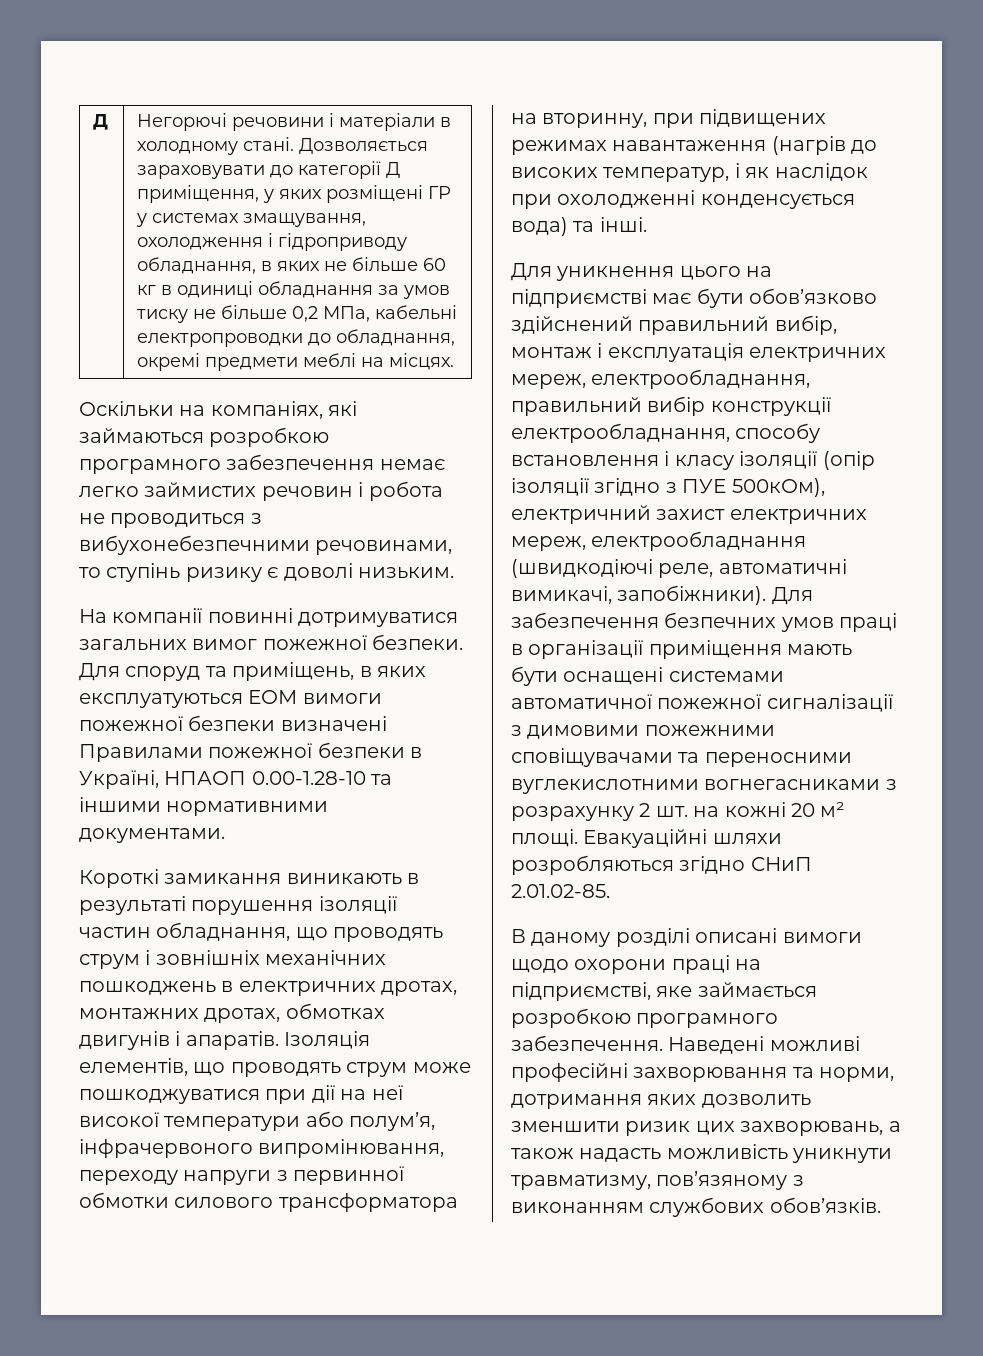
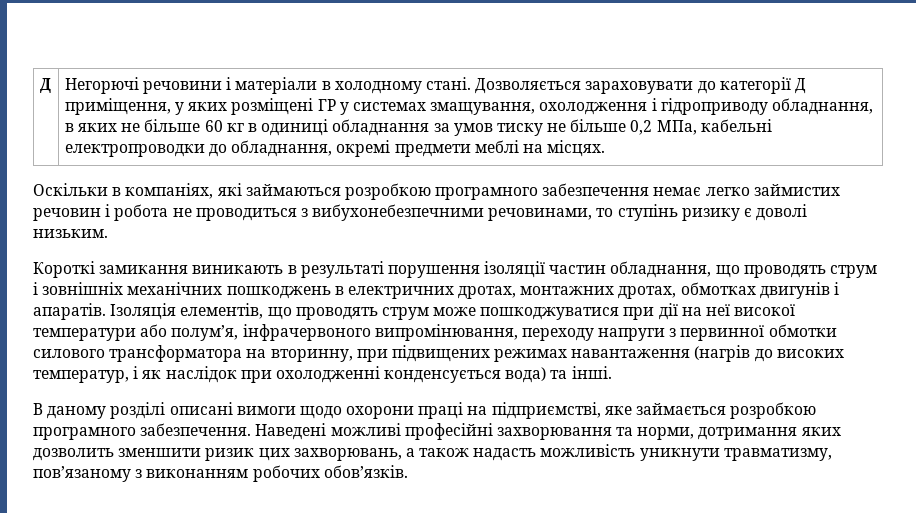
- Оскільки на компаніях, які займаються розробкою програмного забезпечення немає легко займистих речовин і робота не проводиться з вибухонебезпечними речовинами, то ступінь ризику є доволі низьким.
+ Оскільки в компаніях, які займаються розробкою програмного забезпечення немає легко займистих речовин і робота не проводиться з вибухонебезпечними речовинами, то ступінь ризику є доволі низьким.
- На компанії повинні дотримуватися загальних вимог пожежної безпеки. Для споруд та приміщень, в яких експлуатуються ЕОМ вимоги пожежної безпеки визначені Правилами пожежної безпеки в Україні, НПАОП 0.00-1.28-10 та іншими нормативними документами.
- Для уникнення цього на підприємстві має бути обов’язково здійснений правильний вибір, монтаж і експлуатація електричних мереж, електрообладнання, правильний вибір конструкції електрообладнання, способу встановлення і класу ізоляції (опір ізоляції згідно з ПУЕ 500кОм), електричний захист електричних мереж, електрообладнання (швидкодіючі реле, автоматичні вимикачі, запобіжники). Для забезпечення безпечних умов праці в організації приміщення мають бути оснащені системами автоматичної пожежної сигналізації з димовими пожежними сповіщувачами та переносними вуглекислотними вогнегасниками з розрахунку 2 шт. на кожні 20 м² площі. Евакуаційні шляхи розробляються згідно СНиП 2.01.02-85.
- Наведені можливі професійні захворювання та норми, дотримання яких дозволить зменшити ризик цих захворювань, а також надасть можливість уникнути травматизму, пов’язяному з виконанням службових обов’язків.
+ Наведені можливі професійні захворювання та норми, дотримання яких дозволить зменшити ризик цих захворювань, а також надасть можливість уникнути травматизму, пов’язаному з виконанням робочих обов’язків.

